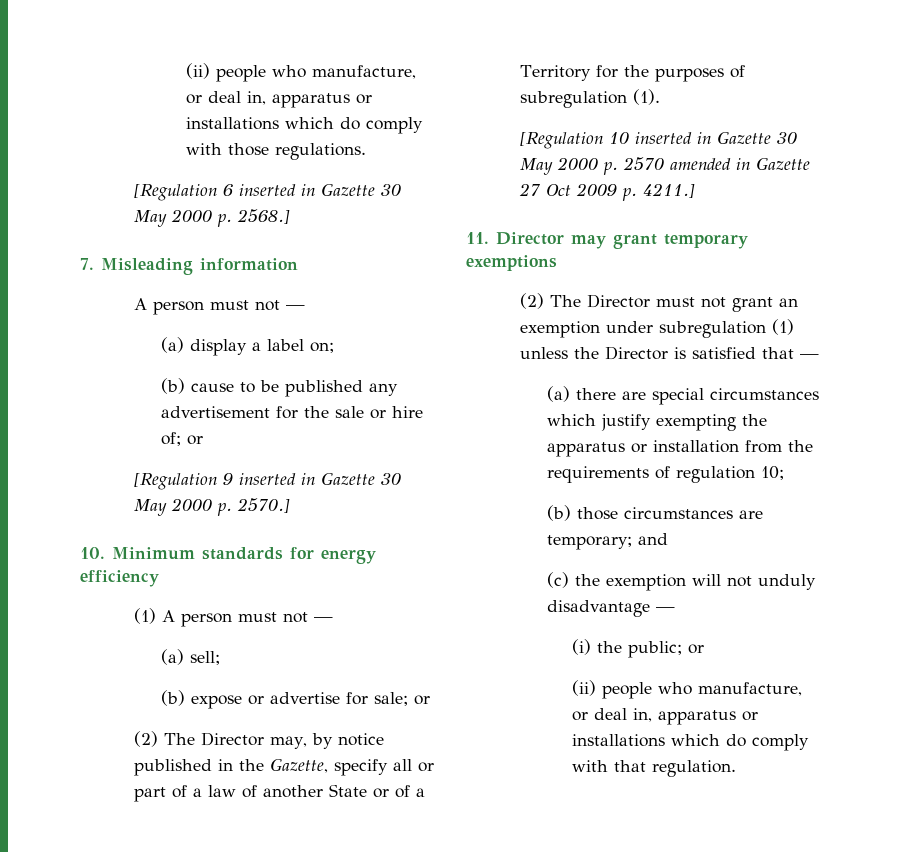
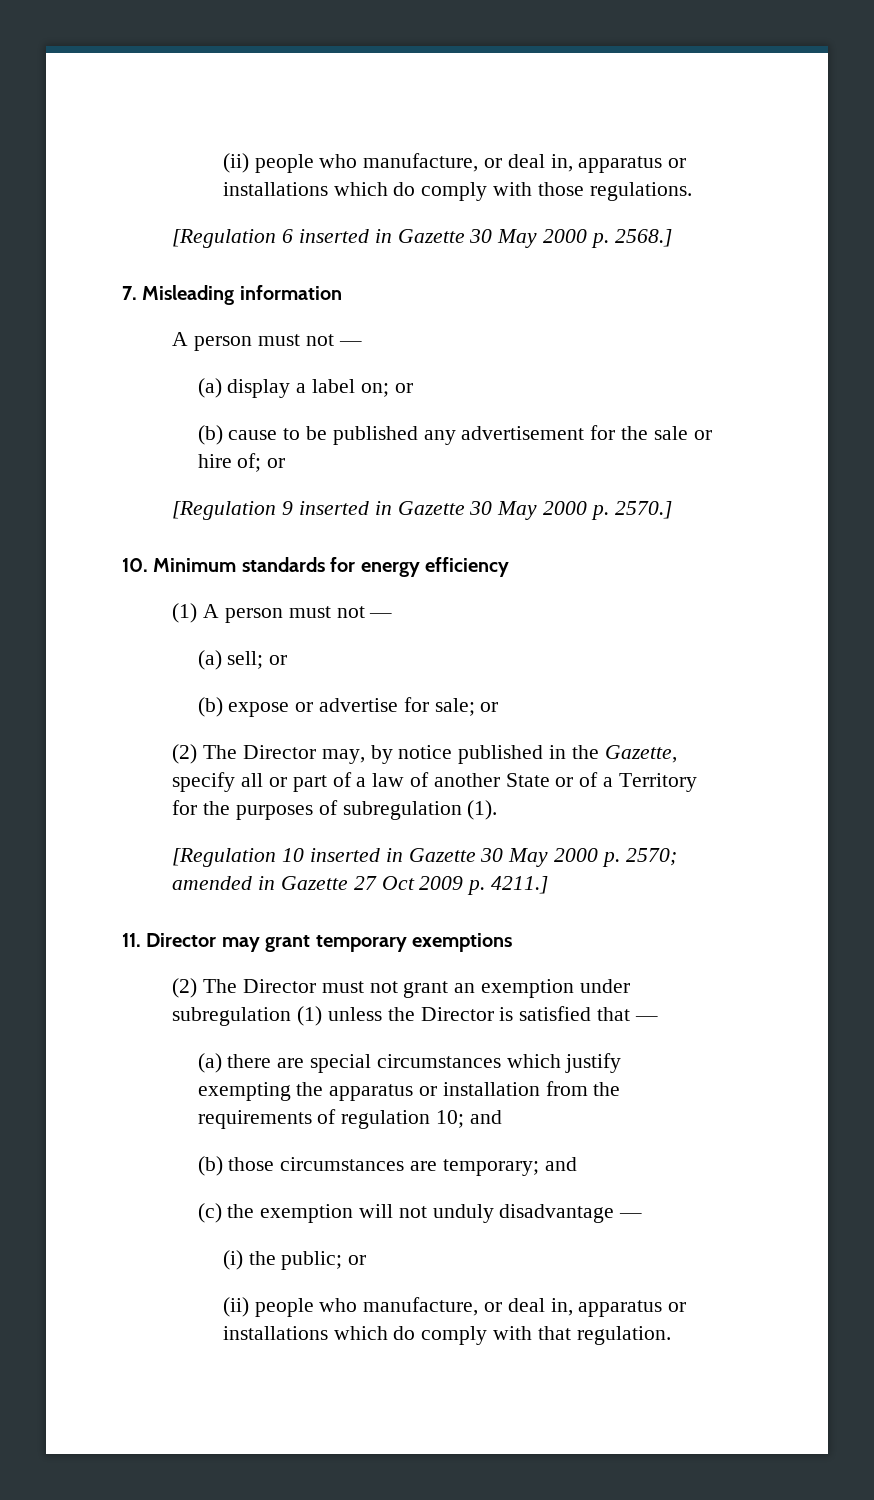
- (a) display a label on;
+ (a) display a label on; or
- (a) sell;
+ (a) sell; or
- [Regulation 10 inserted in Gazette 30 May 2000 p. 2570 amended in Gazette 27 Oct 2009 p. 4211.]
+ [Regulation 10 inserted in Gazette 30 May 2000 p. 2570; amended in Gazette 27 Oct 2009 p. 4211.]
- (a) there are special circumstances which justify exempting the apparatus or installation from the requirements of regulation 10;
+ (a) there are special circumstances which justify exempting the apparatus or installation from the requirements of regulation 10; and

